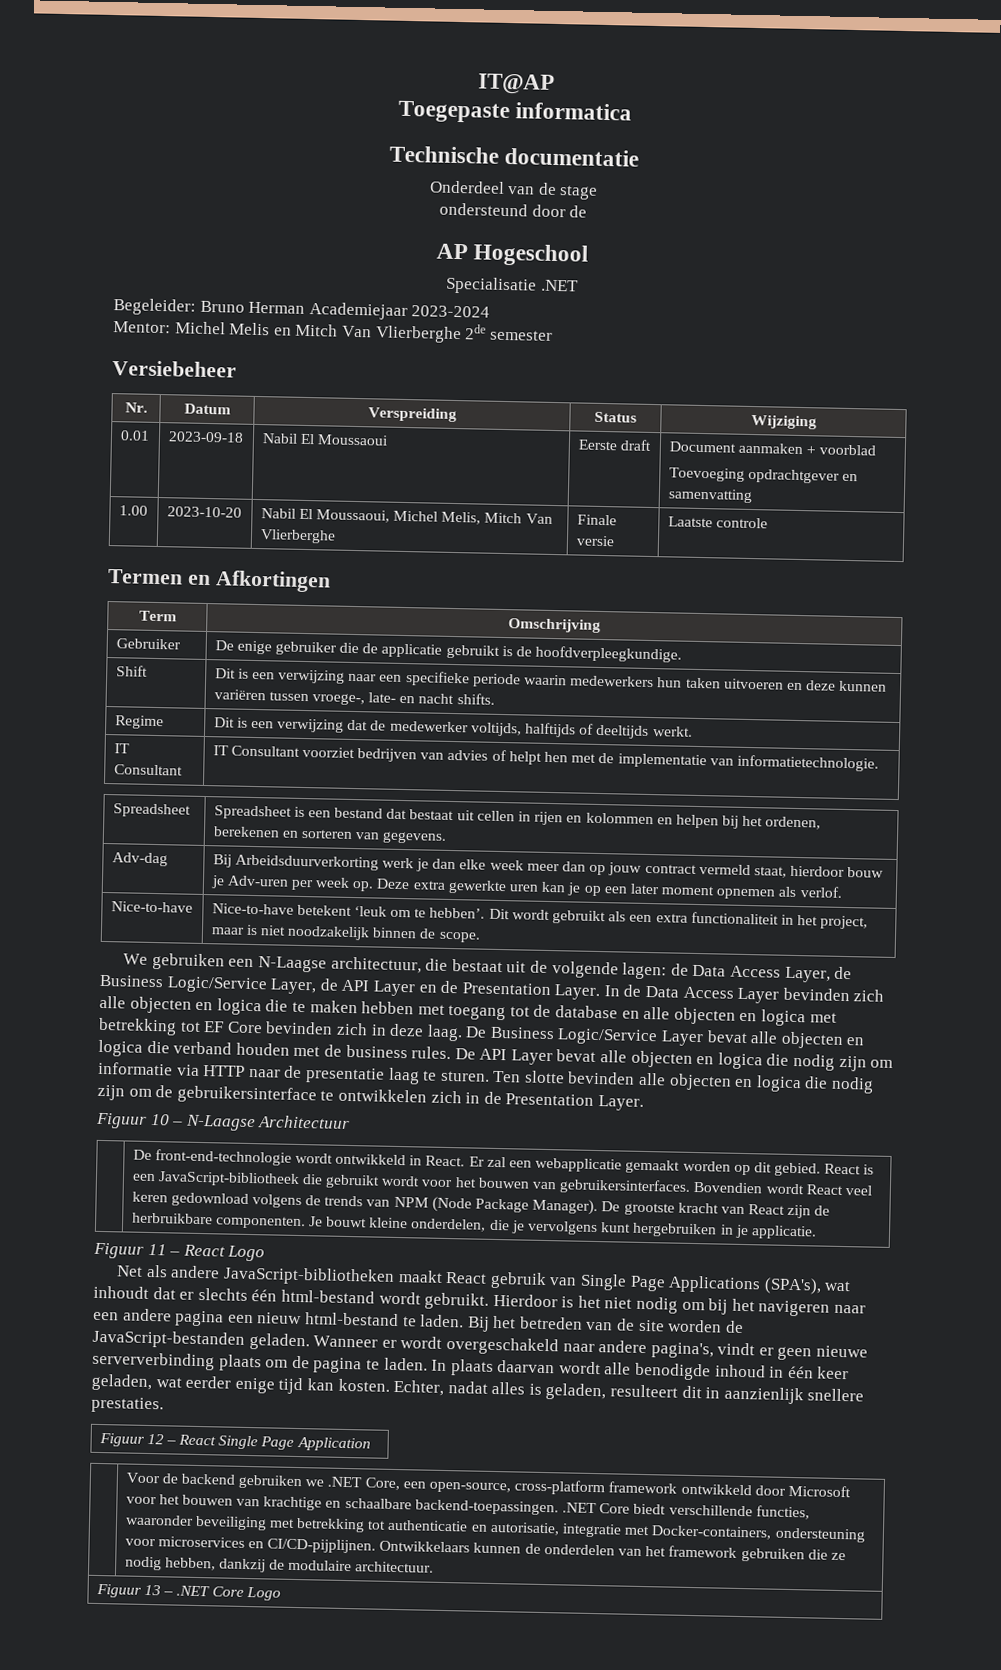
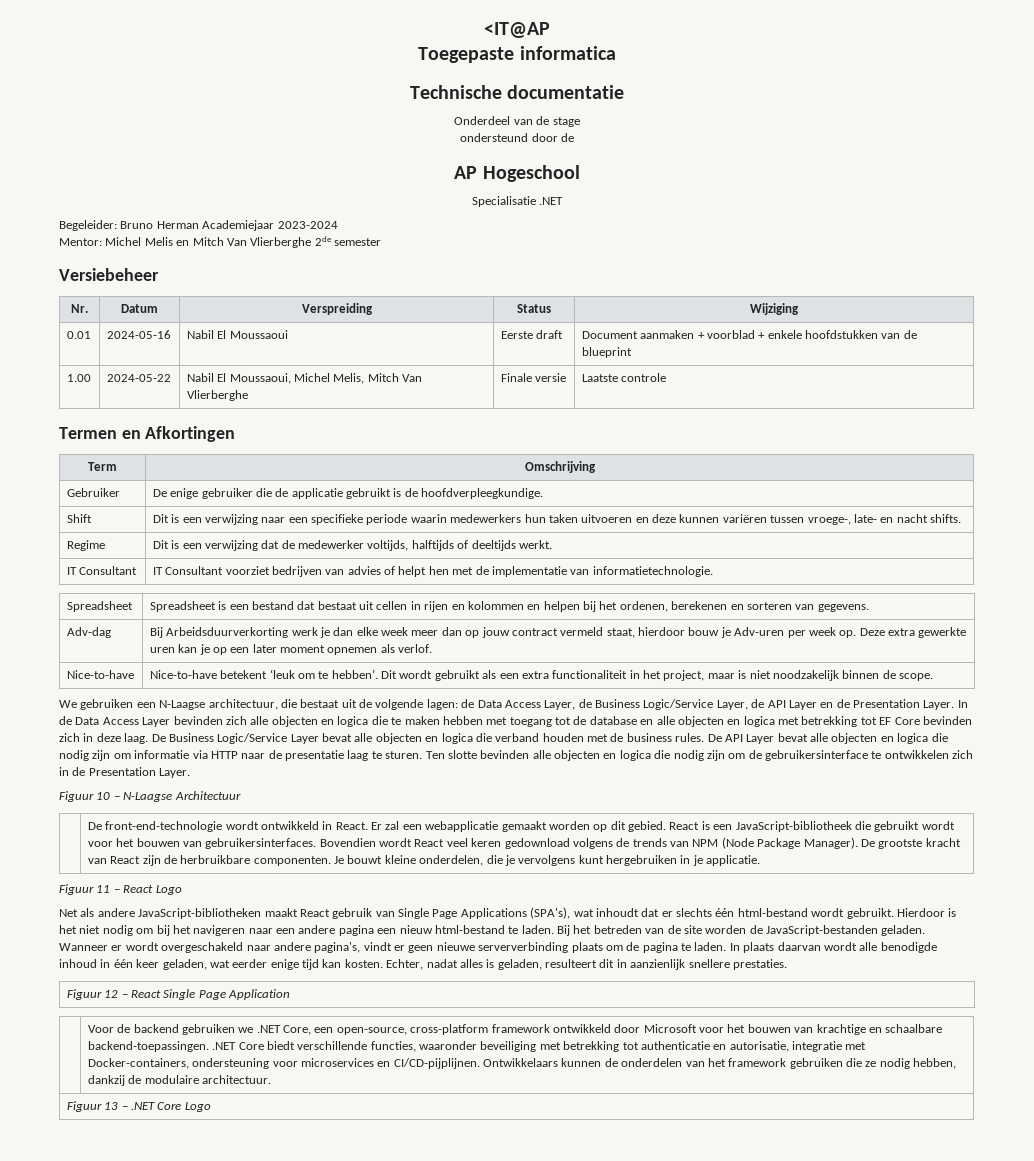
- IT@AP
+ <IT@AP
- 0.01 | 2023-09-18 | Nabil El Moussaoui | Eerste draft | Document aanmaken + voorblad
- Toevoeging opdrachtgever en samenvatting
+ 0.01 | 2024-05-16 | Nabil El Moussaoui | Eerste draft | Document aanmaken + voorblad + enkele hoofdstukken van de blueprint
- 1.00 | 2023-10-20 | Nabil El Moussaoui, Michel Melis, Mitch Van Vlierberghe | Finale versie | Laatste controle
+ 1.00 | 2024-05-22 | Nabil El Moussaoui, Michel Melis, Mitch Van Vlierberghe | Finale versie | Laatste controle

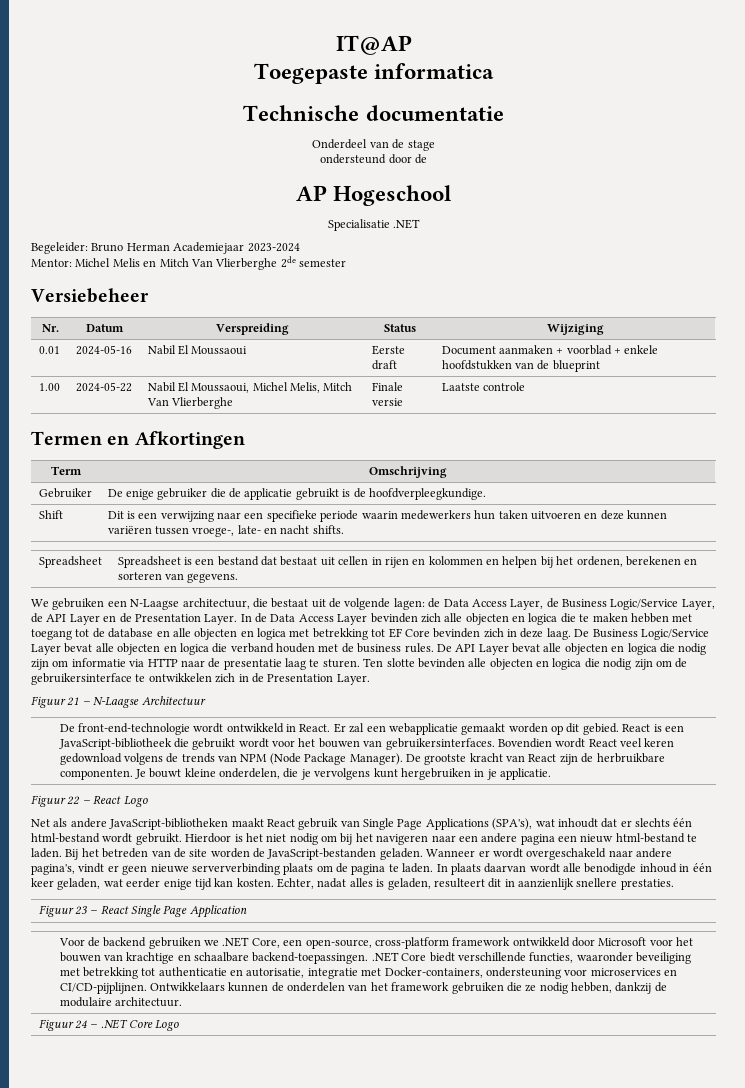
- <IT@AP
+ IT@AP
- Regime | Dit is een verwijzing dat de medewerker voltijds, halftijds of deeltijds werkt.
- IT Consultant | IT Consultant voorziet bedrijven van advies of helpt hen met de implementatie van informatietechnologie.
- Adv-dag | Bij Arbeidsduurverkorting werk je dan elke week meer dan op jouw contract vermeld staat, hierdoor bouw je Adv-uren per week op. Deze extra gewerkte uren kan je op een later moment opnemen als verlof.
- Nice-to-have | Nice-to-have betekent ‘leuk om te hebben’. Dit wordt gebruikt als een extra functionaliteit in het project, maar is niet noodzakelijk binnen de scope.
- Figuur 10 – N-Laagse Architectuur
+ Figuur 21 – N-Laagse Architectuur
- Figuur 11 – React Logo
+ Figuur 22 – React Logo
- Figuur 12 – React Single Page Application
+ Figuur 23 – React Single Page Application
- Figuur 13 – .NET Core Logo
+ Figuur 24 – .NET Core Logo

